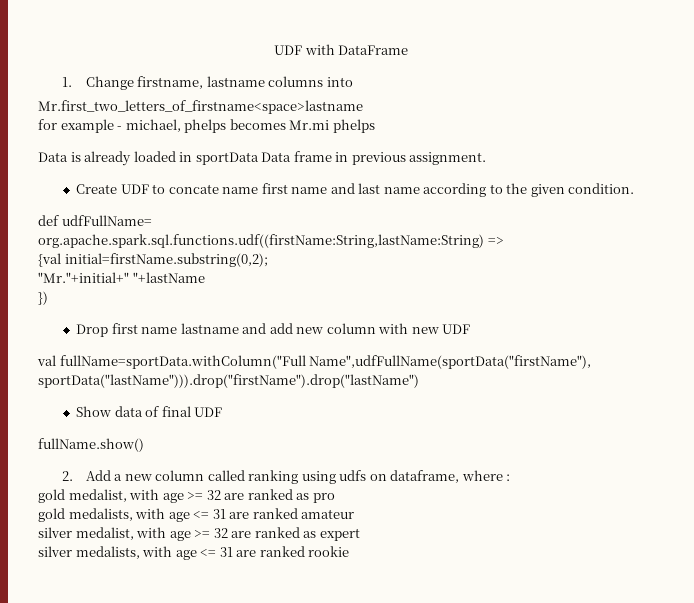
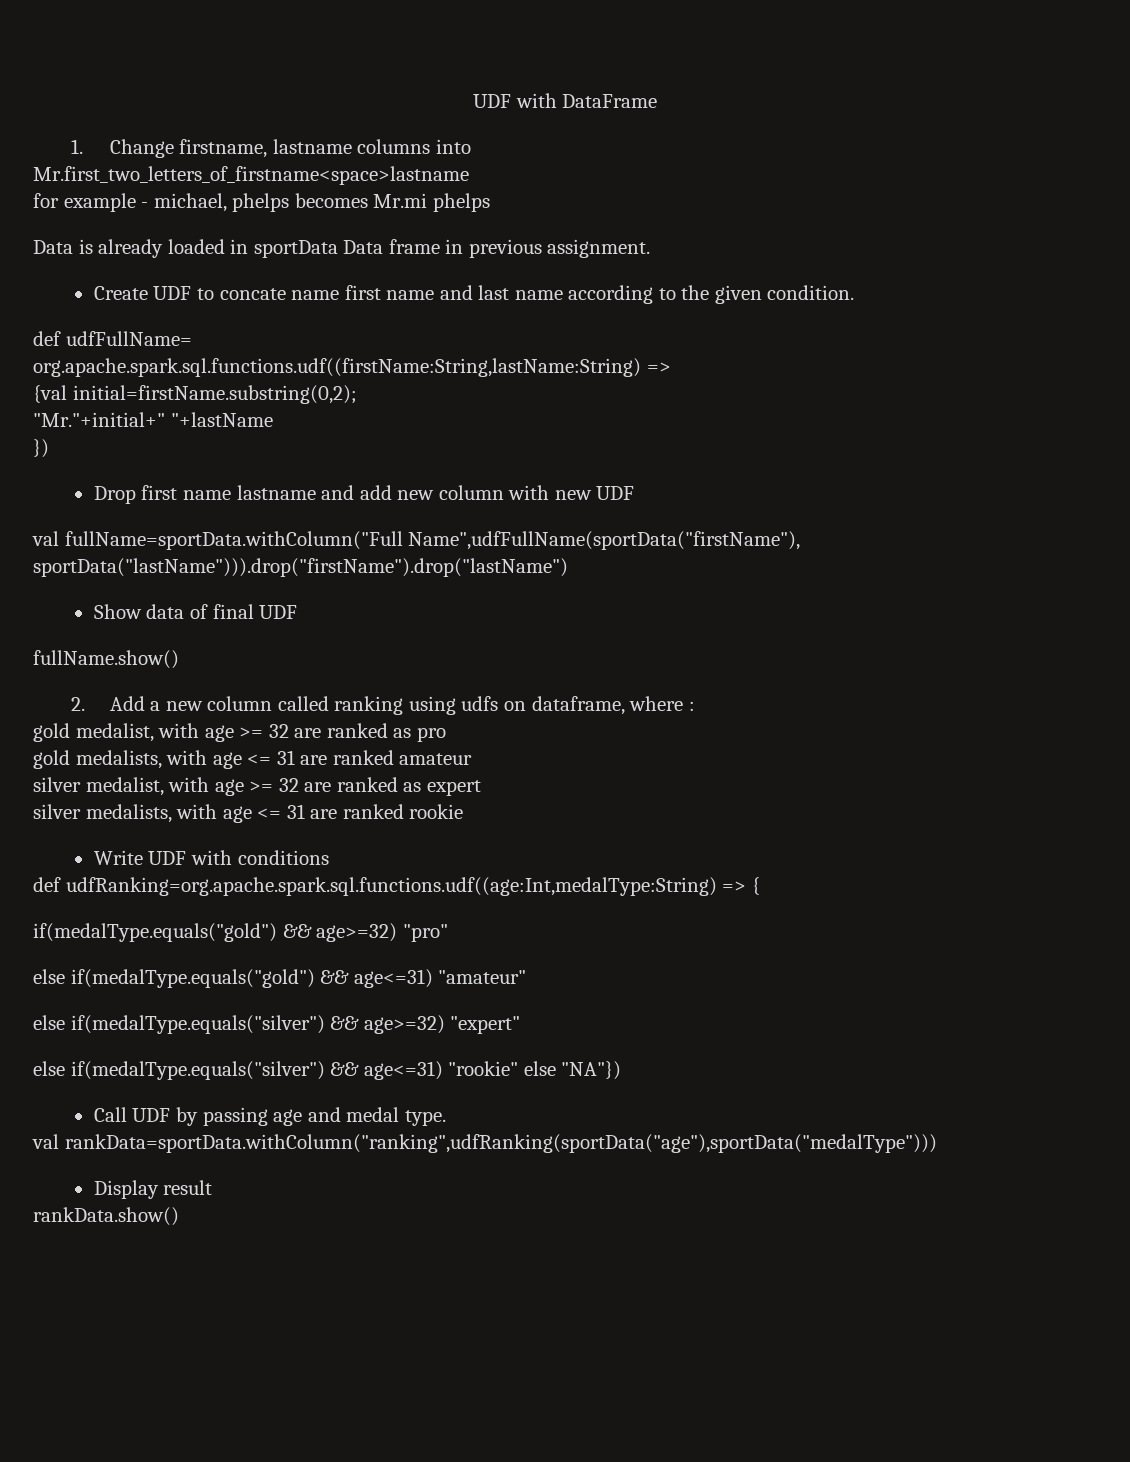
+ Write UDF with conditions
+ def udfRanking=org.apache.spark.sql.functions.udf((age:Int,medalType:String) => {
+ if(medalType.equals("gold") && age>=32) "pro"
+ else if(medalType.equals("gold") && age<=31) "amateur"
+ else if(medalType.equals("silver") && age>=32) "expert"
+ else if(medalType.equals("silver") && age<=31) "rookie" else "NA"})
+ Call UDF by passing age and medal type.
+ val rankData=sportData.withColumn("ranking",udfRanking(sportData("age"),sportData("medalType")))
+ Display result
+ rankData.show()

